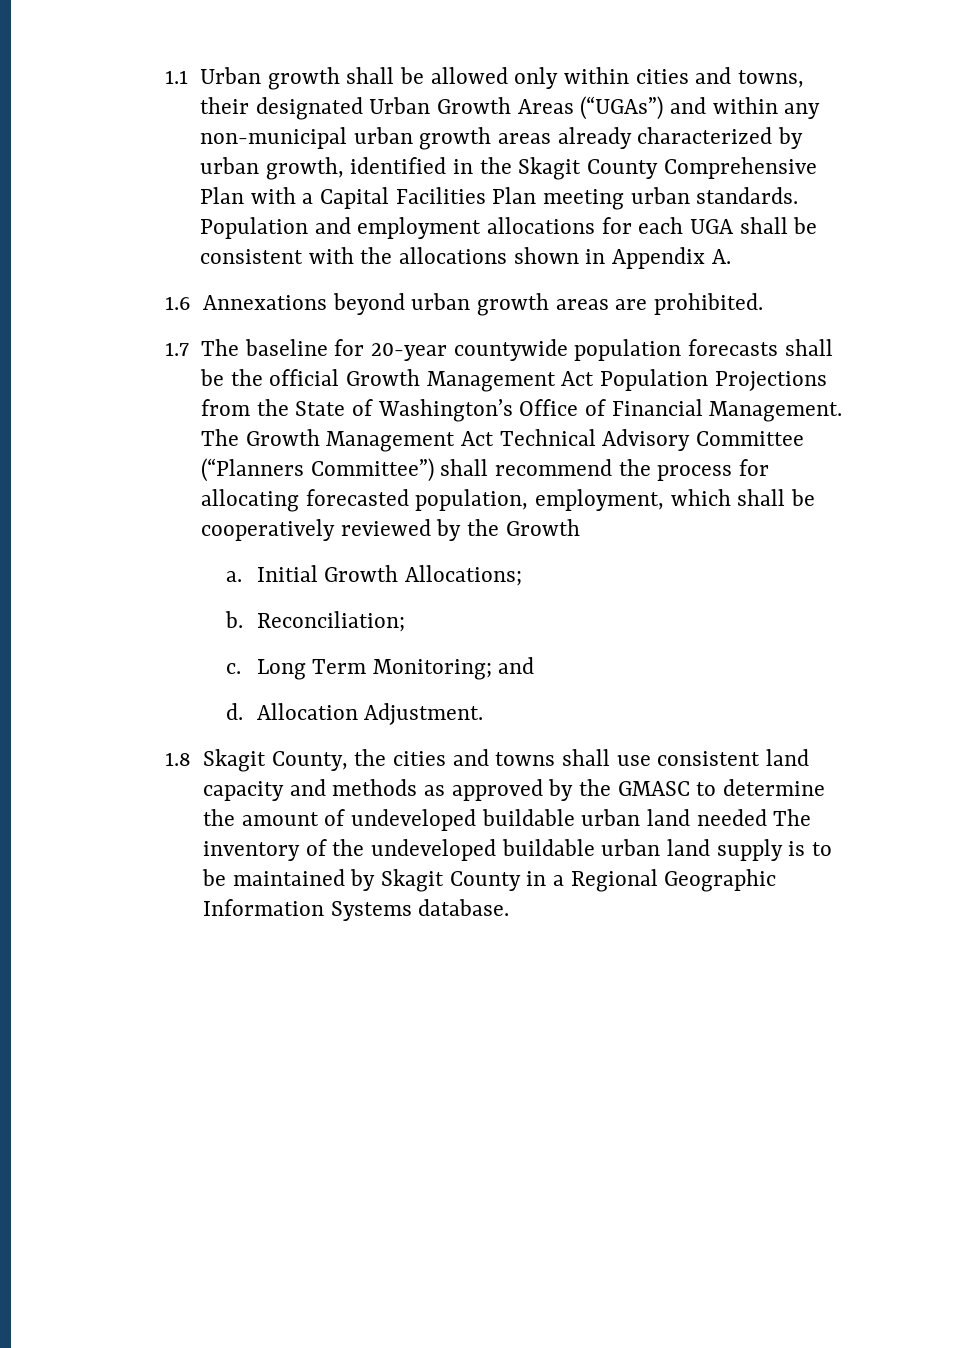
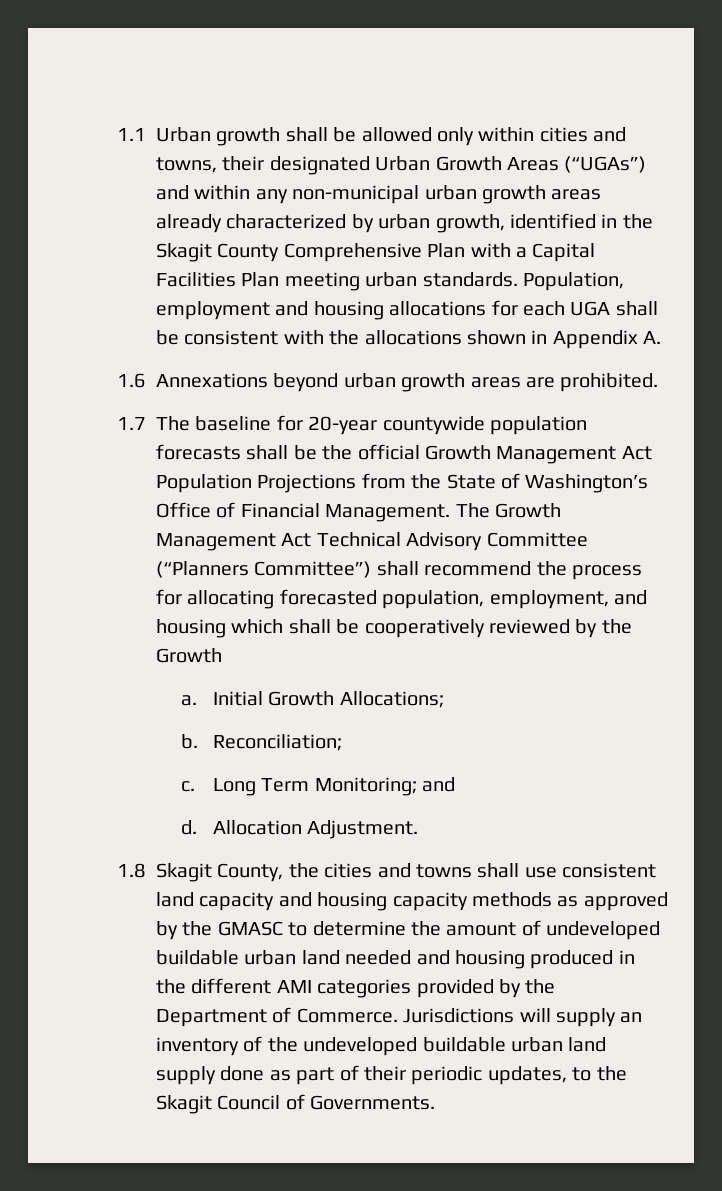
- Population and employment allocations for each UGA shall be consistent with the allocations shown in Appendix A.
+ Population, employment and housing allocations for each UGA shall be consistent with the allocations shown in Appendix A.
- The Growth Management Act Technical Advisory Committee (“Planners Committee”) shall recommend the process for allocating forecasted population, employment, which shall be cooperatively reviewed by the Growth
+ The Growth Management Act Technical Advisory Committee (“Planners Committee”) shall recommend the process for allocating forecasted population, employment, and housing which shall be cooperatively reviewed by the Growth
- 1.8 Skagit County, the cities and towns shall use consistent land capacity and methods as approved by the GMASC to determine the amount of undeveloped buildable urban land needed The inventory of the undeveloped buildable urban land supply is to be maintained by Skagit County in a Regional Geographic Information Systems database.
+ 1.8 Skagit County, the cities and towns shall use consistent land capacity and housing capacity methods as approved by the GMASC to determine the amount of undeveloped buildable urban land needed and housing produced in the different AMI categories provided by the Department of Commerce. Jurisdictions will supply an inventory of the undeveloped buildable urban land supply done as part of their periodic updates, to the Skagit Council of Governments.

